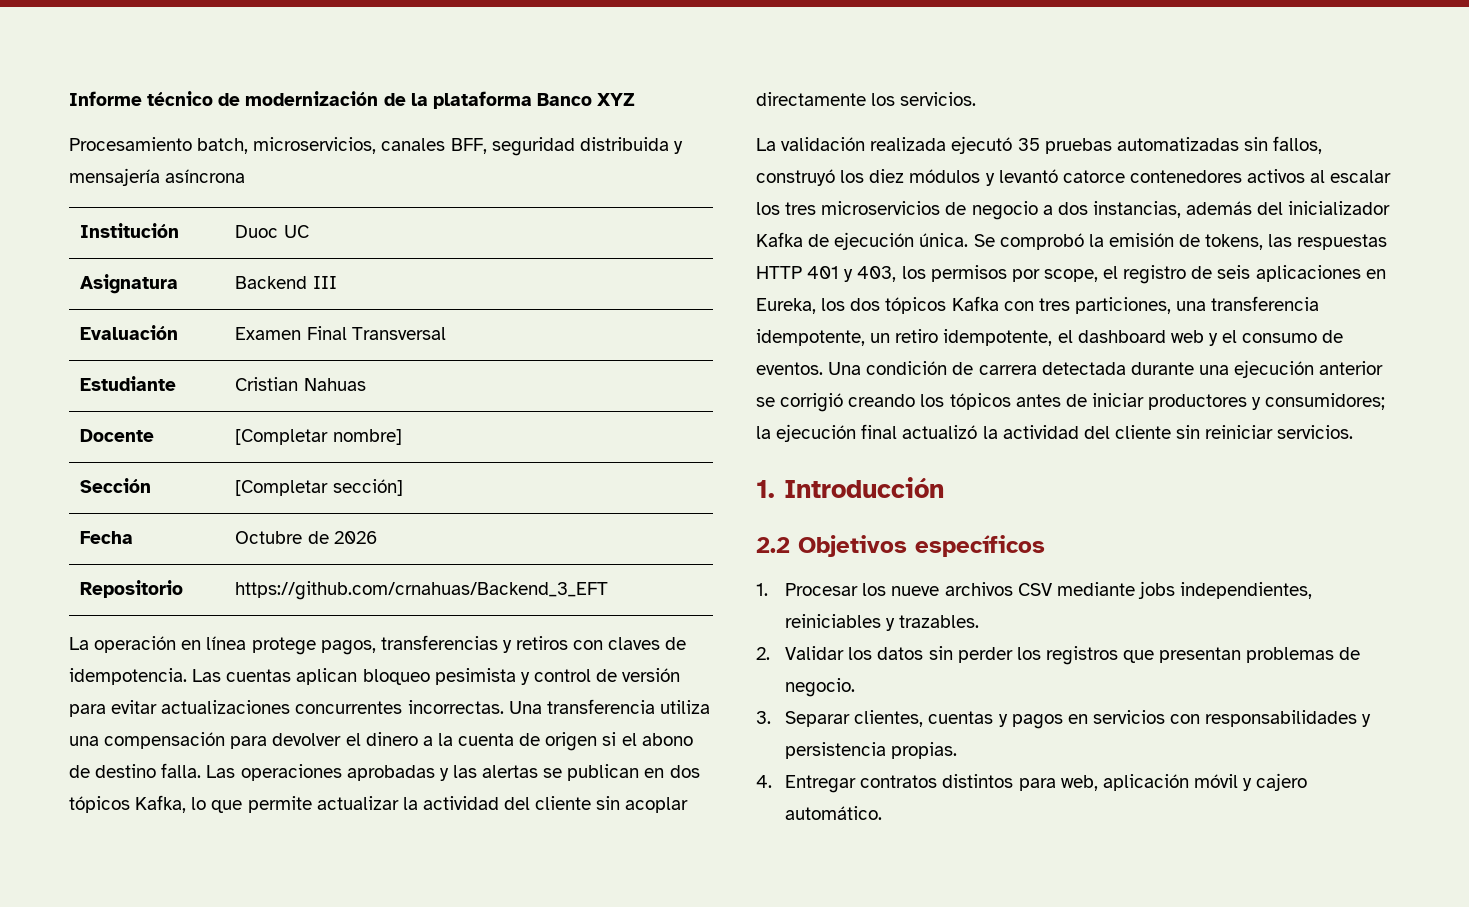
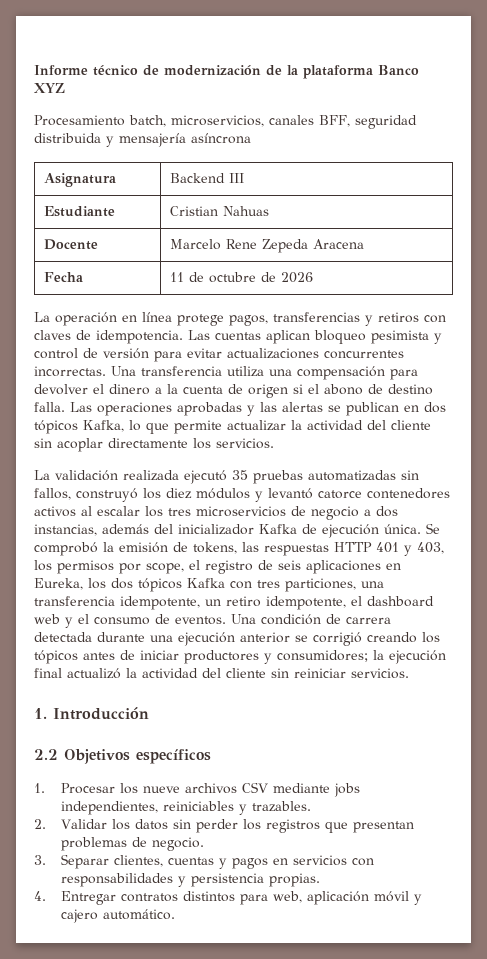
- Institución | Duoc UC
- Evaluación | Examen Final Transversal
- Docente | [Completar nombre]
- Sección | [Completar sección]
- Fecha | Octubre de 2026
+ Docente | Marcelo Rene Zepeda Aracena
+ Fecha | 11 de octubre de 2026
- Repositorio | https://github.com/crnahuas/Backend_3_EFT

